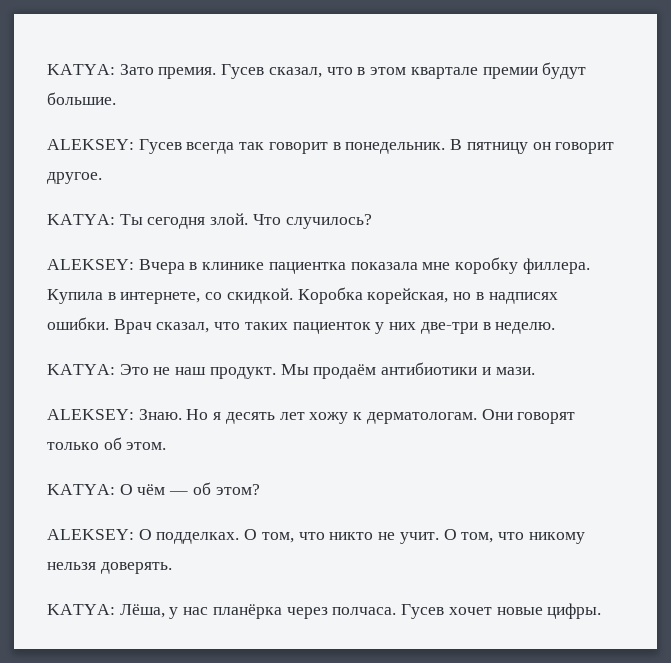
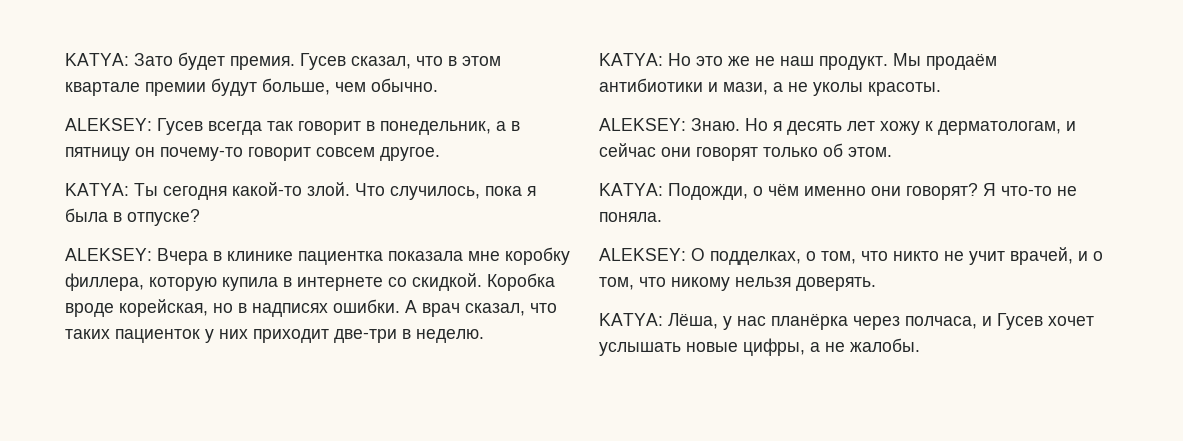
- KATYA: Зато премия.
+ KATYA: Зато будет премия.
- Гусев сказал, что в этом квартале премии будут большие.
+ Гусев сказал, что в этом квартале премии будут больше, чем обычно.
- ALEKSEY: Гусев всегда так говорит в понедельник. В пятницу он говорит другое.
+ ALEKSEY: Гусев всегда так говорит в понедельник, а в пятницу он почему-то говорит совсем другое.
- KATYA: Ты сегодня злой.
+ KATYA: Ты сегодня какой-то злой.
- Что случилось?
+ Что случилось, пока я была в отпуске?
- ALEKSEY: Вчера в клинике пациентка показала мне коробку филлера. Купила в интернете, со скидкой.
+ ALEKSEY: Вчера в клинике пациентка показала мне коробку филлера, которую купила в интернете со скидкой.
- Коробка корейская, но в надписях ошибки.
+ Коробка вроде корейская, но в надписях ошибки.
- Врач сказал, что таких пациенток у них две-три в неделю.
+ А врач сказал, что таких пациенток у них приходит две-три в неделю.
- KATYA: Это не наш продукт.
+ KATYA: Но это же не наш продукт.
- Мы продаём антибиотики и мази.
+ Мы продаём антибиотики и мази, а не уколы красоты.
- Но я десять лет хожу к дерматологам. Они говорят только об этом.
+ Но я десять лет хожу к дерматологам, и сейчас они говорят только об этом.
- KATYA: О чём — об этом?
+ KATYA: Подожди, о чём именно они говорят? Я что-то не поняла.
- ALEKSEY: О подделках. О том, что никто не учит. О том, что никому нельзя доверять.
+ ALEKSEY: О подделках, о том, что никто не учит врачей, и о том, что никому нельзя доверять.
- KATYA: Лёша, у нас планёрка через полчаса. Гусев хочет новые цифры.
+ KATYA: Лёша, у нас планёрка через полчаса, и Гусев хочет услышать новые цифры, а не жалобы.

